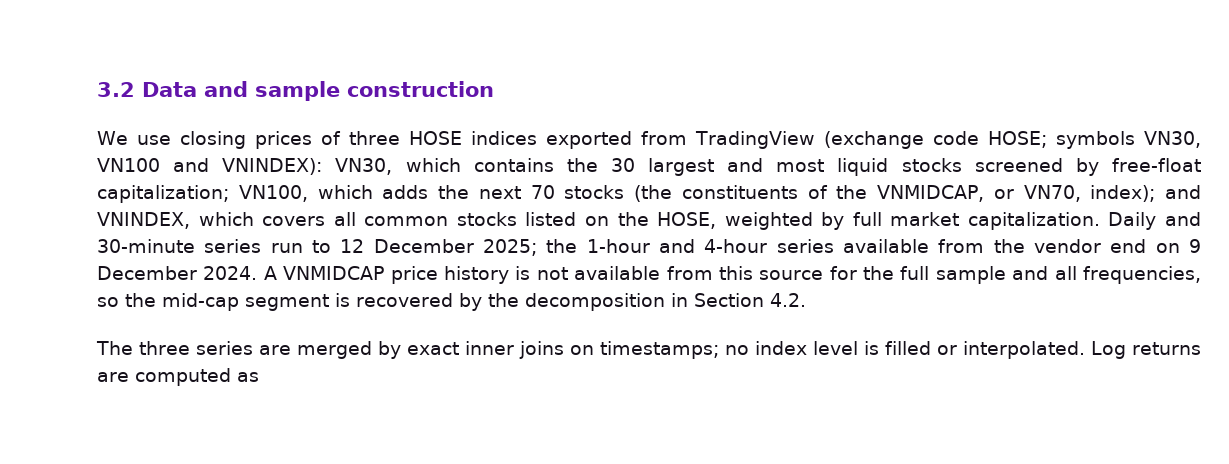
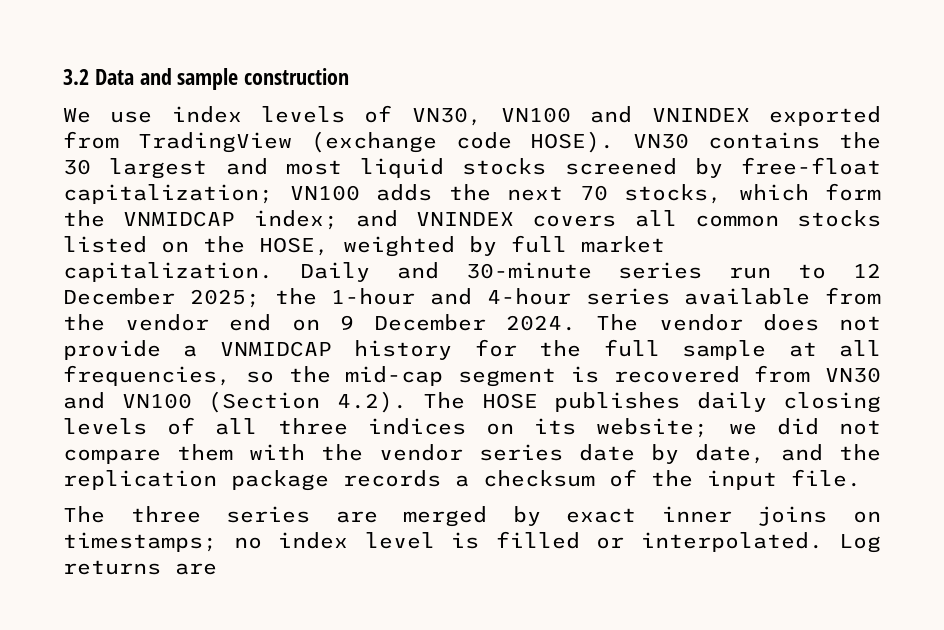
- We use closing prices of three HOSE indices exported from TradingView (exchange code HOSE; symbols VN30, VN100 and VNINDEX): VN30, which contains the 30 largest and most liquid stocks screened by free-float capitalization; VN100, which adds the next 70 stocks (the constituents of the VNMIDCAP, or VN70, index); and VNINDEX, which covers all common stocks listed on the HOSE, weighted by full market capitalization.
+ We use index levels of VN30, VN100 and VNINDEX exported from TradingView (exchange code HOSE). VN30 contains the 30 largest and most liquid stocks screened by free-float capitalization; VN100 adds the next 70 stocks, which form the VNMIDCAP index; and VNINDEX covers all common stocks listed on the HOSE, weighted by full market capitalization.
- A VNMIDCAP price history is not available from this source for the full sample and all frequencies, so the mid-cap segment is recovered by the decomposition in Section 4.2.
+ The vendor does not provide a VNMIDCAP history for the full sample at all frequencies, so the mid-cap segment is recovered from VN30 and VN100 (Section 4.2). The HOSE publishes daily closing levels of all three indices on its website; we did not compare them with the vendor series date by date, and the replication package records a checksum of the input file.
- Log returns are computed as
+ Log returns are

